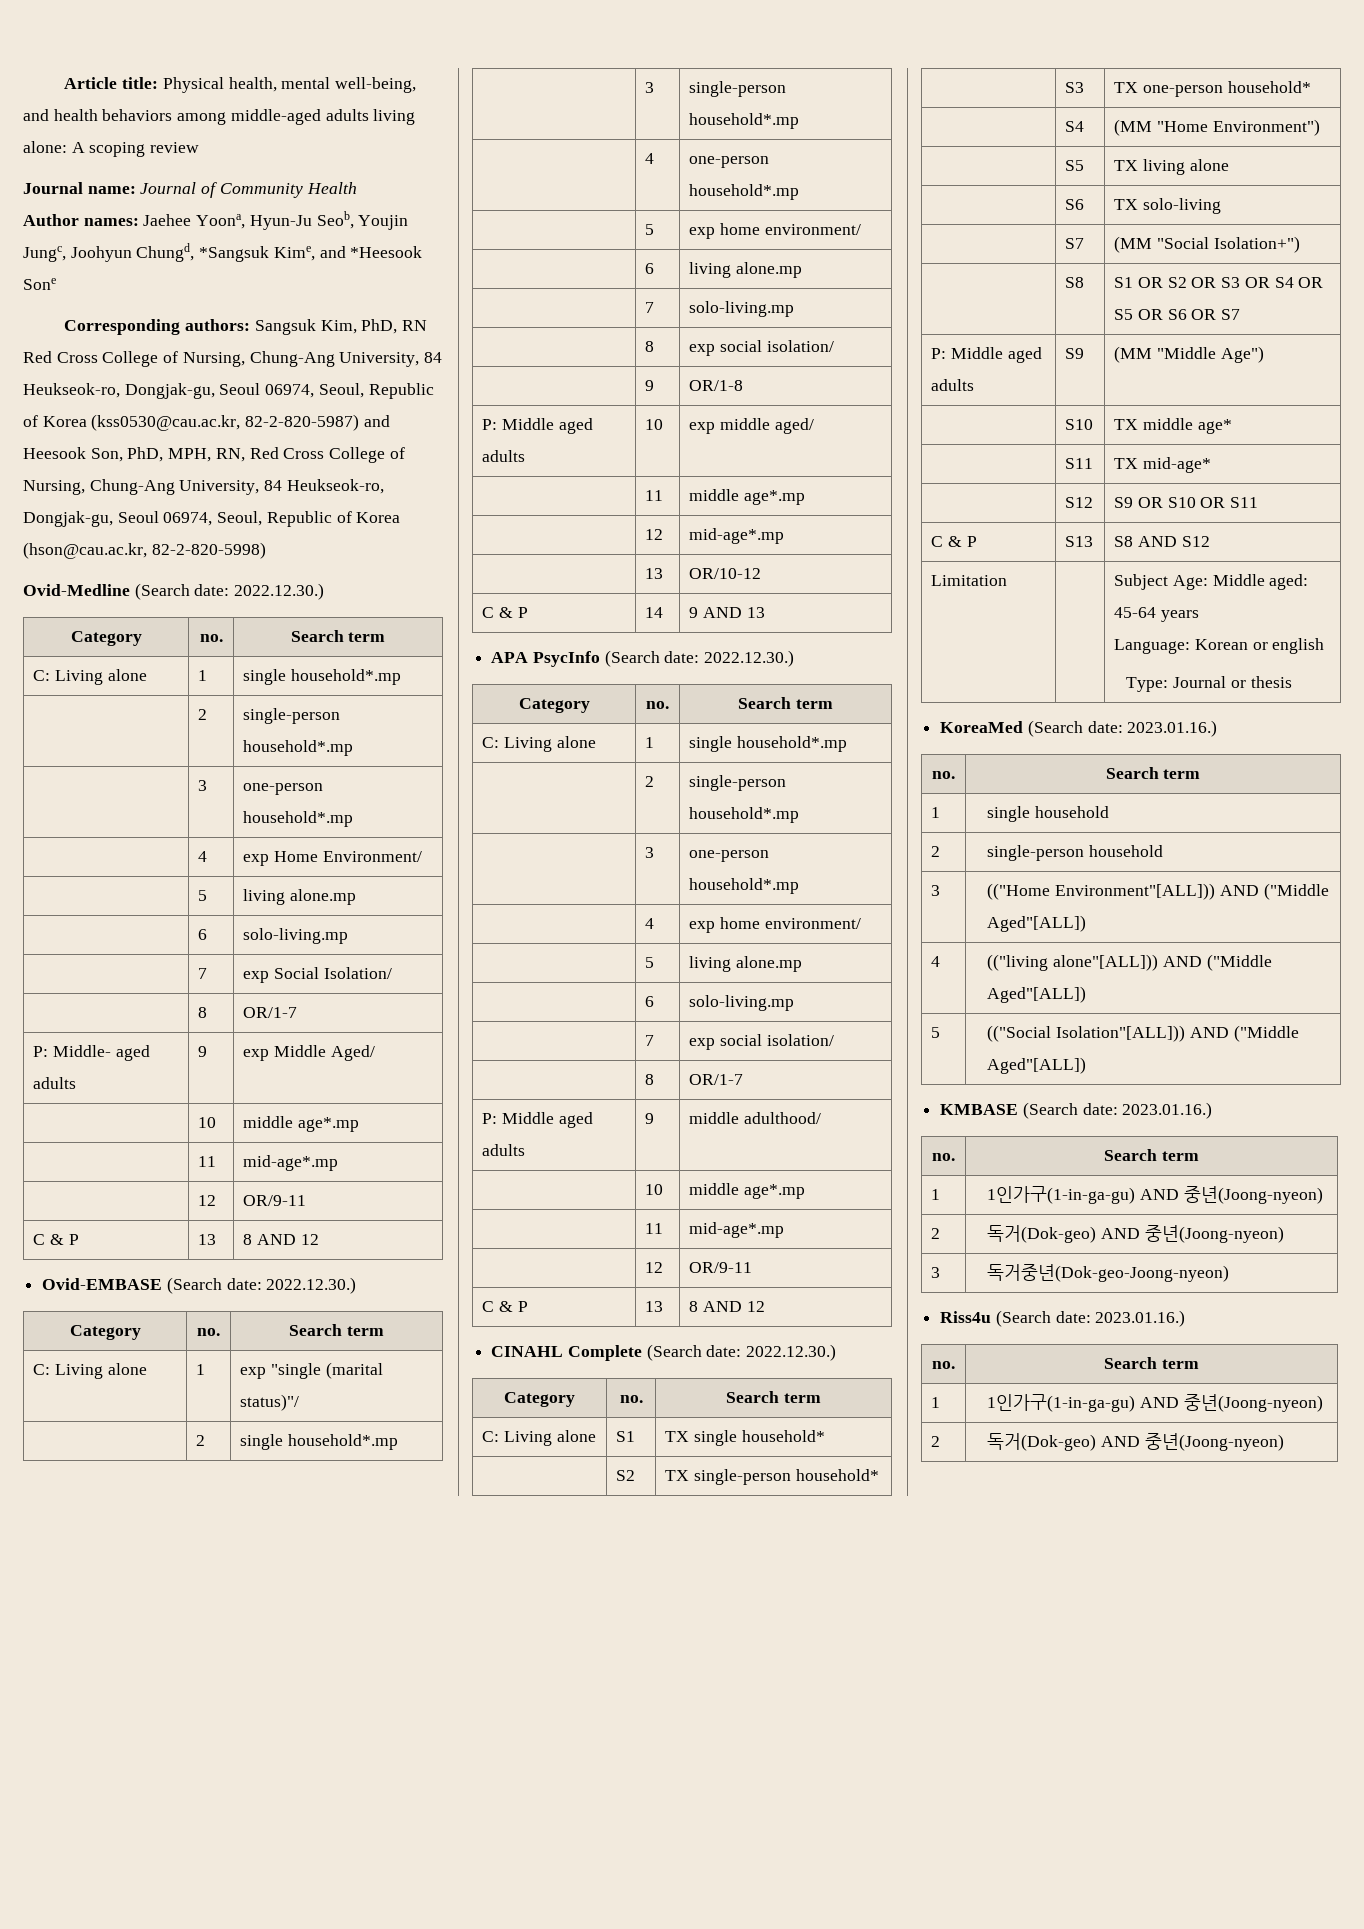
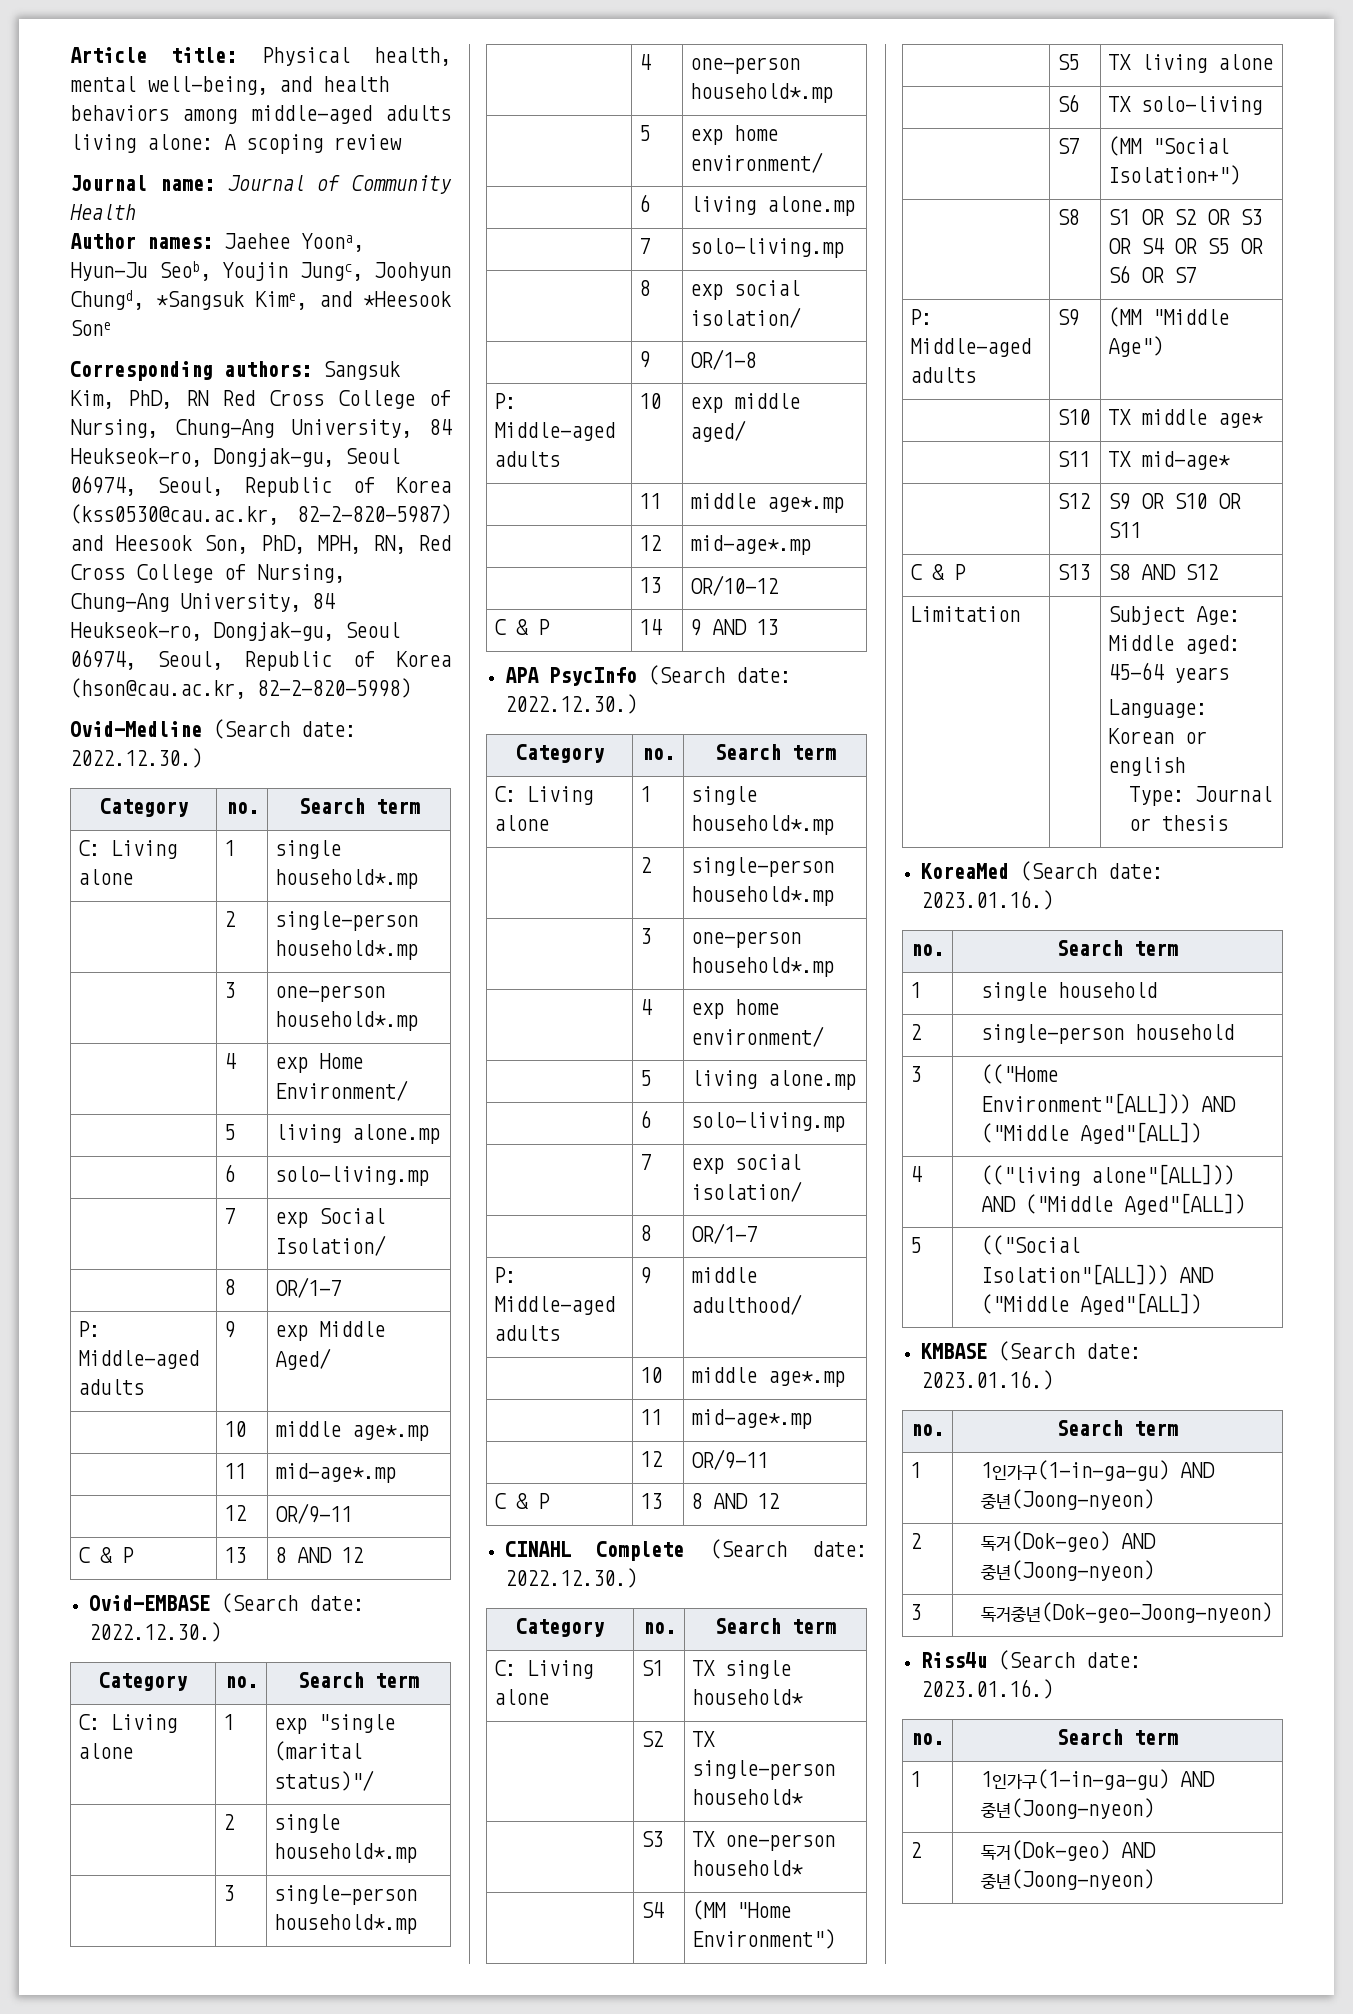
- P: Middle- aged adults | 9 | exp Middle Aged/
+ P: Middle-aged adults | 9 | exp Middle Aged/
- P: Middle aged adults | 10 | exp middle aged/
+ P: Middle-aged adults | 10 | exp middle aged/
- P: Middle aged adults | 9 | middle adulthood/
+ P: Middle-aged adults | 9 | middle adulthood/
- P: Middle aged adults | S9 | (MM "Middle Age")
+ P: Middle-aged adults | S9 | (MM "Middle Age")

